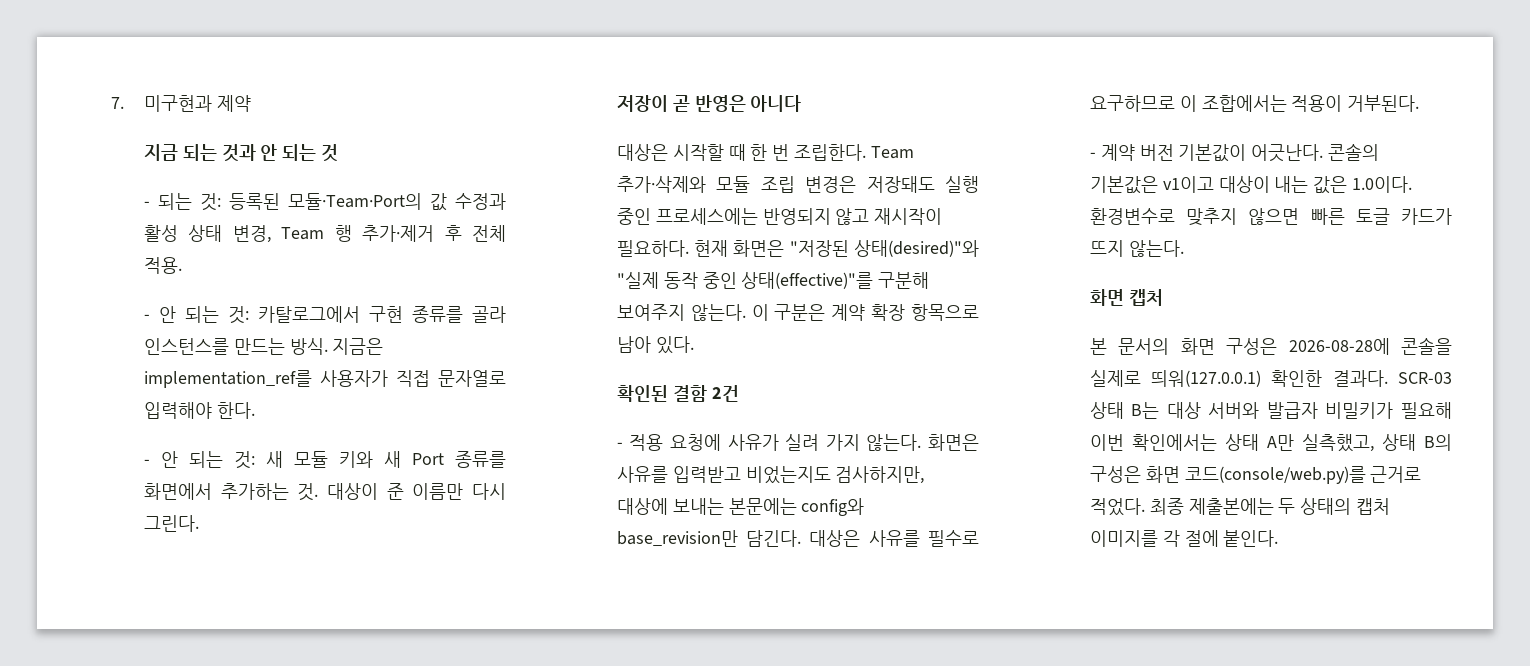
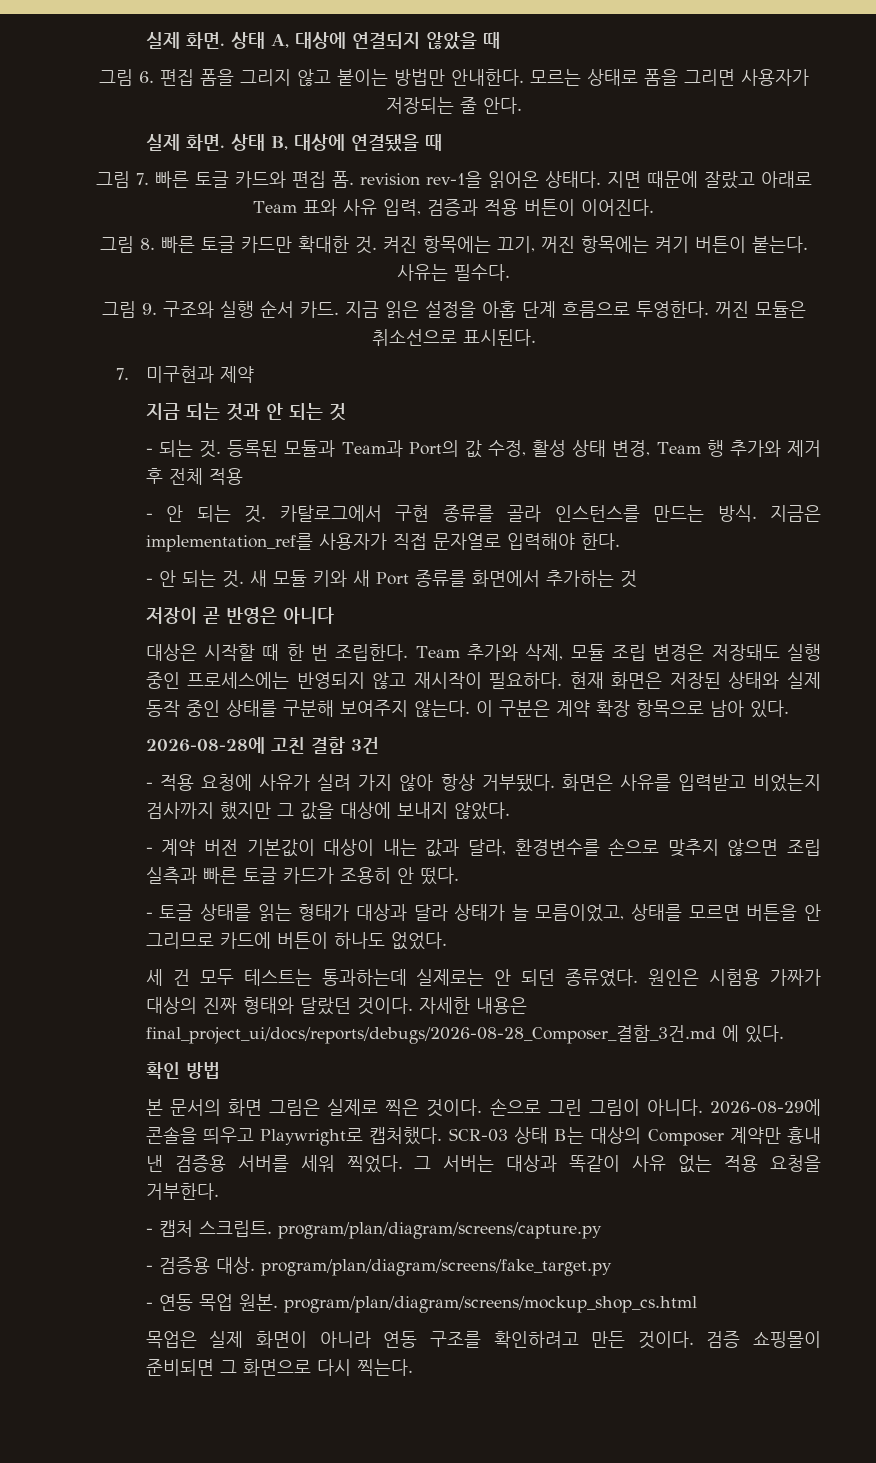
+ 실제 화면. 상태 A, 대상에 연결되지 않았을 때
+ 그림 6. 편집 폼을 그리지 않고 붙이는 방법만 안내한다. 모르는 상태로 폼을 그리면 사용자가 저장되는 줄 안다.
+ 실제 화면. 상태 B, 대상에 연결됐을 때
+ 그림 7. 빠른 토글 카드와 편집 폼. revision rev-1을 읽어온 상태다. 지면 때문에 잘랐고 아래로 Team 표와 사유 입력, 검증과 적용 버튼이 이어진다.
+ 그림 8. 빠른 토글 카드만 확대한 것. 켜진 항목에는 끄기, 꺼진 항목에는 켜기 버튼이 붙는다. 사유는 필수다.
+ 그림 9. 구조와 실행 순서 카드. 지금 읽은 설정을 아홉 단계 흐름으로 투영한다. 꺼진 모듈은 취소선으로 표시된다.
- - 되는 것: 등록된 모듈·Team·Port의 값 수정과 활성 상태 변경, Team 행 추가·제거 후 전체 적용.
- - 안 되는 것: 카탈로그에서 구현 종류를 골라 인스턴스를 만드는 방식.
+ - 되는 것. 등록된 모듈과 Team과 Port의 값 수정, 활성 상태 변경, Team 행 추가와 제거 후 전체 적용
+ - 안 되는 것. 카탈로그에서 구현 종류를 골라 인스턴스를 만드는 방식.
- - 안 되는 것: 새 모듈 키와 새 Port 종류를 화면에서 추가하는 것. 대상이 준 이름만 다시 그린다.
+ - 안 되는 것. 새 모듈 키와 새 Port 종류를 화면에서 추가하는 것
- Team 추가·삭제와 모듈 조립 변경은 저장돼도 실행 중인 프로세스에는 반영되지 않고 재시작이 필요하다.
+ Team 추가와 삭제, 모듈 조립 변경은 저장돼도 실행 중인 프로세스에는 반영되지 않고 재시작이 필요하다.
- 현재 화면은 "저장된 상태(desired)"와 "실제 동작 중인 상태(effective)"를 구분해 보여주지 않는다.
+ 현재 화면은 저장된 상태와 실제 동작 중인 상태를 구분해 보여주지 않는다.
- 확인된 결함 2건
+ 2026-08-28에 고친 결함 3건
- - 적용 요청에 사유가 실려 가지 않는다. 화면은 사유를 입력받고 비었는지도 검사하지만, 대상에 보내는 본문에는 config와 base_revision만 담긴다. 대상은 사유를 필수로 요구하므로 이 조합에서는 적용이 거부된다.
- - 계약 버전 기본값이 어긋난다. 콘솔의 기본값은 v1이고 대상이 내는 값은 1.0이다. 환경변수로 맞추지 않으면 빠른 토글 카드가 뜨지 않는다.
- 화면 캡처
- 본 문서의 화면 구성은 2026-08-28에 콘솔을 실제로 띄워(127.0.0.1) 확인한 결과다. SCR-03 상태 B는 대상 서버와 발급자 비밀키가 필요해 이번 확인에서는 상태 A만 실측했고, 상태 B의 구성은 화면 코드(console/web.py)를 근거로 적었다. 최종 제출본에는 두 상태의 캡처 이미지를 각 절에 붙인다.
+ - 적용 요청에 사유가 실려 가지 않아 항상 거부됐다. 화면은 사유를 입력받고 비었는지 검사까지 했지만 그 값을 대상에 보내지 않았다.
+ - 계약 버전 기본값이 대상이 내는 값과 달라, 환경변수를 손으로 맞추지 않으면 조립 실측과 빠른 토글 카드가 조용히 안 떴다.
+ - 토글 상태를 읽는 형태가 대상과 달라 상태가 늘 모름이었고, 상태를 모르면 버튼을 안 그리므로 카드에 버튼이 하나도 없었다.
+ 세 건 모두 테스트는 통과하는데 실제로는 안 되던 종류였다. 원인은 시험용 가짜가 대상의 진짜 형태와 달랐던 것이다. 자세한 내용은 final_project_ui/docs/reports/debugs/2026-08-28_Composer_결함_3건.md 에 있다.
+ 확인 방법
+ 본 문서의 화면 그림은 실제로 찍은 것이다. 손으로 그린 그림이 아니다. 2026-08-29에 콘솔을 띄우고 Playwright로 캡처했다. SCR-03 상태 B는 대상의 Composer 계약만 흉내 낸 검증용 서버를 세워 찍었다. 그 서버는 대상과 똑같이 사유 없는 적용 요청을 거부한다.
+ - 캡처 스크립트. program/plan/diagram/screens/capture.py
+ - 검증용 대상. program/plan/diagram/screens/fake_target.py
+ - 연동 목업 원본. program/plan/diagram/screens/mockup_shop_cs.html
+ 목업은 실제 화면이 아니라 연동 구조를 확인하려고 만든 것이다. 검증 쇼핑몰이 준비되면 그 화면으로 다시 찍는다.

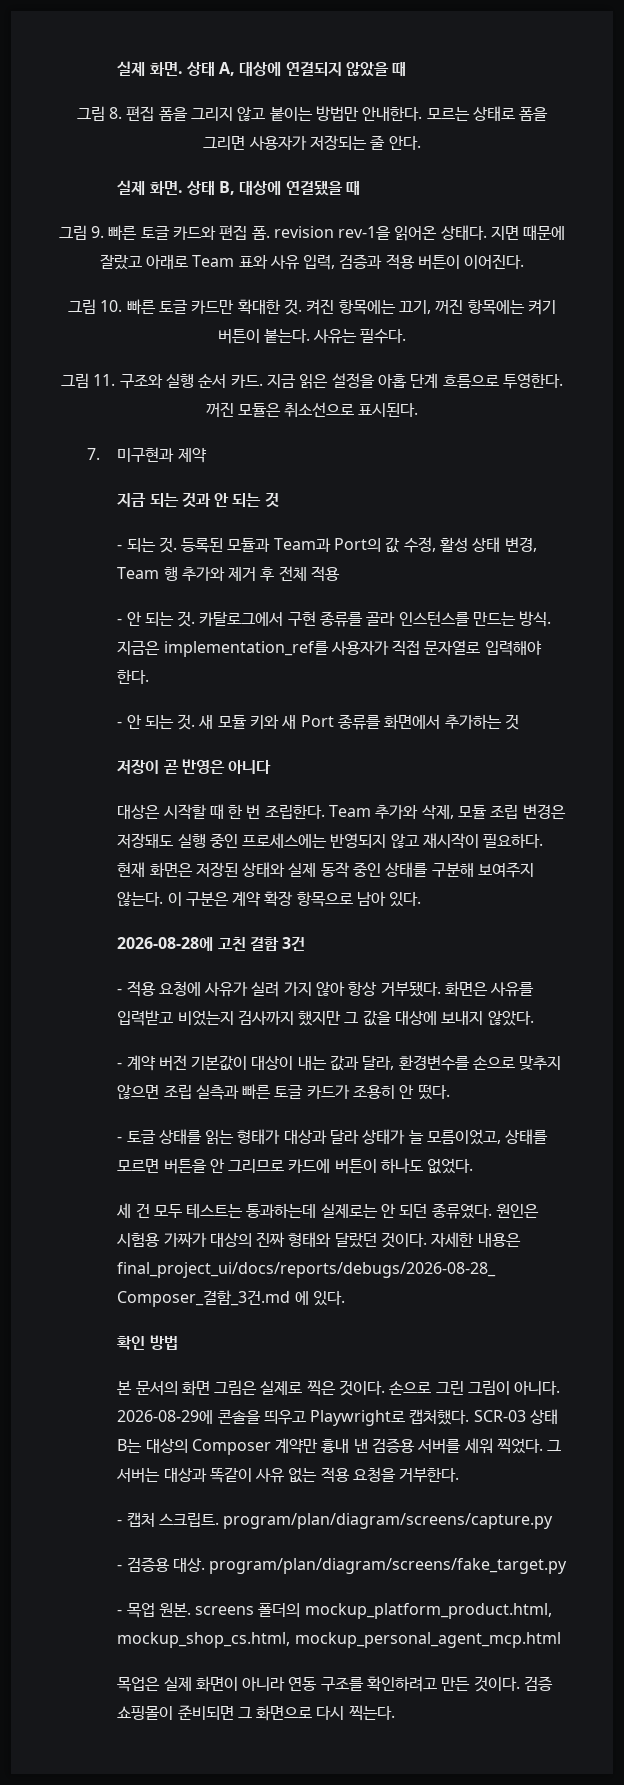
- 그림 6. 편집 폼을 그리지 않고 붙이는 방법만 안내한다.
+ 그림 8. 편집 폼을 그리지 않고 붙이는 방법만 안내한다.
- 그림 7. 빠른 토글 카드와 편집 폼. revision rev-1을 읽어온 상태다.
+ 그림 9. 빠른 토글 카드와 편집 폼. revision rev-1을 읽어온 상태다.
- 그림 8. 빠른 토글 카드만 확대한 것.
+ 그림 10. 빠른 토글 카드만 확대한 것.
- 그림 9. 구조와 실행 순서 카드.
+ 그림 11. 구조와 실행 순서 카드.
- - 연동 목업 원본. program/plan/diagram/screens/mockup_shop_cs.html
+ - 목업 원본. screens 폴더의 mockup_platform_product.html, mockup_shop_cs.html, mockup_personal_agent_mcp.html

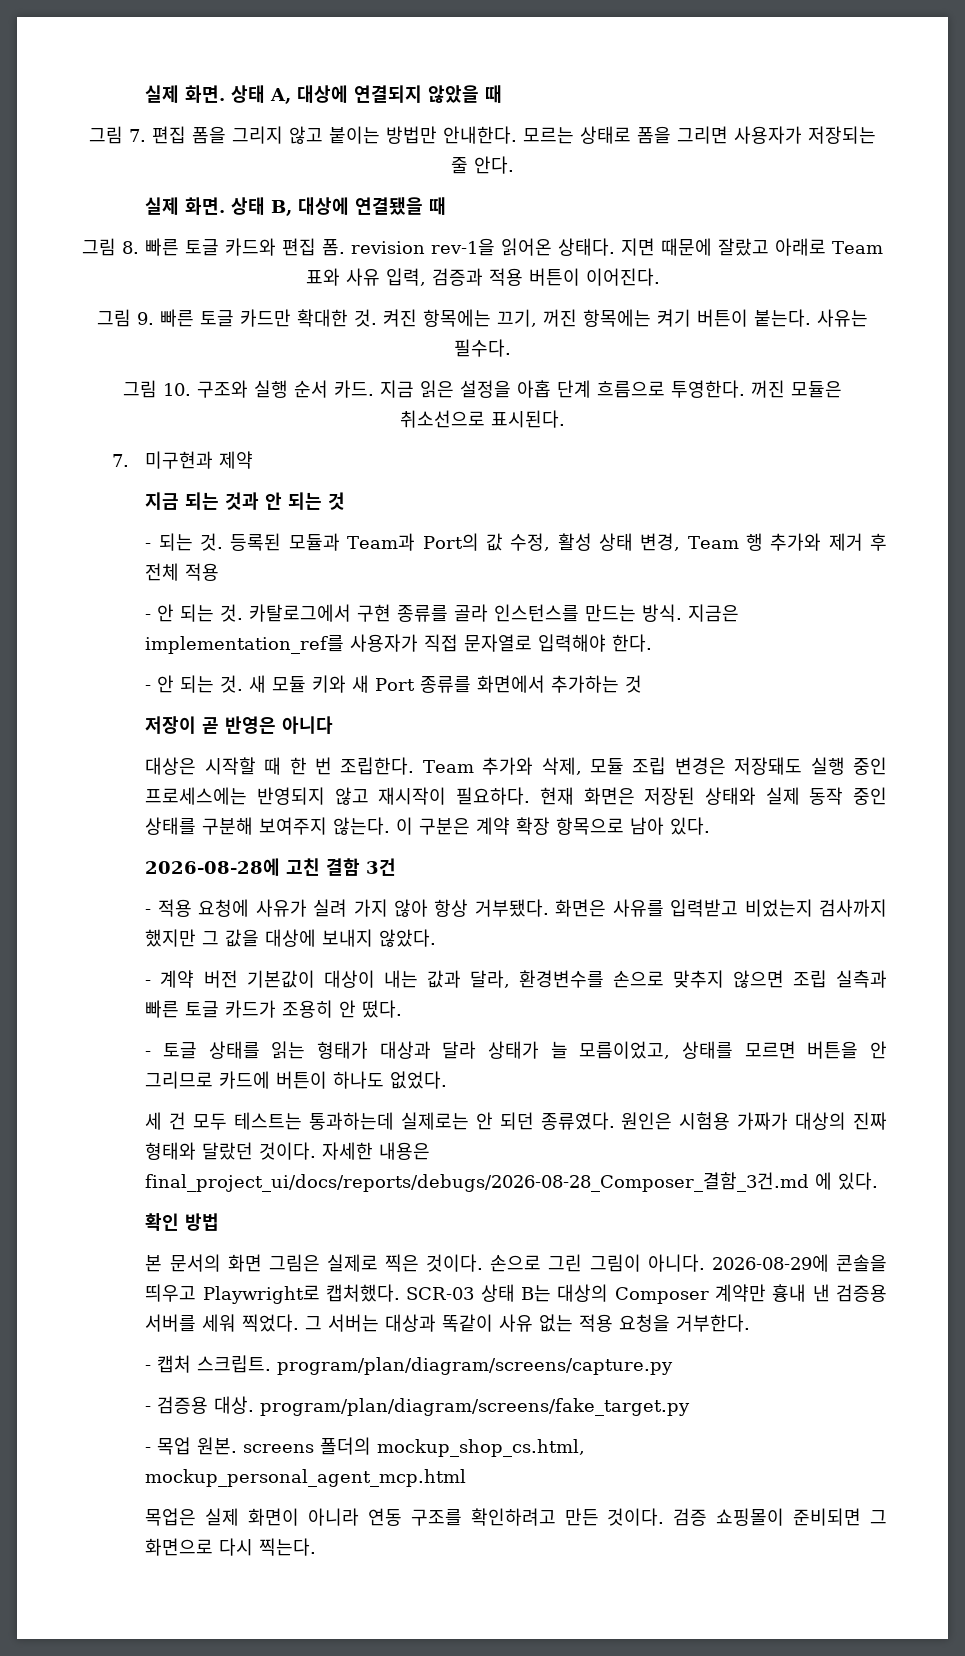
- 그림 8. 편집 폼을 그리지 않고 붙이는 방법만 안내한다.
+ 그림 7. 편집 폼을 그리지 않고 붙이는 방법만 안내한다.
- 그림 9. 빠른 토글 카드와 편집 폼. revision rev-1을 읽어온 상태다.
+ 그림 8. 빠른 토글 카드와 편집 폼. revision rev-1을 읽어온 상태다.
- 그림 10. 빠른 토글 카드만 확대한 것.
+ 그림 9. 빠른 토글 카드만 확대한 것.
- 그림 11. 구조와 실행 순서 카드.
+ 그림 10. 구조와 실행 순서 카드.
- - 목업 원본. screens 폴더의 mockup_platform_product.html, mockup_shop_cs.html, mockup_personal_agent_mcp.html
+ - 목업 원본. screens 폴더의 mockup_shop_cs.html, mockup_personal_agent_mcp.html

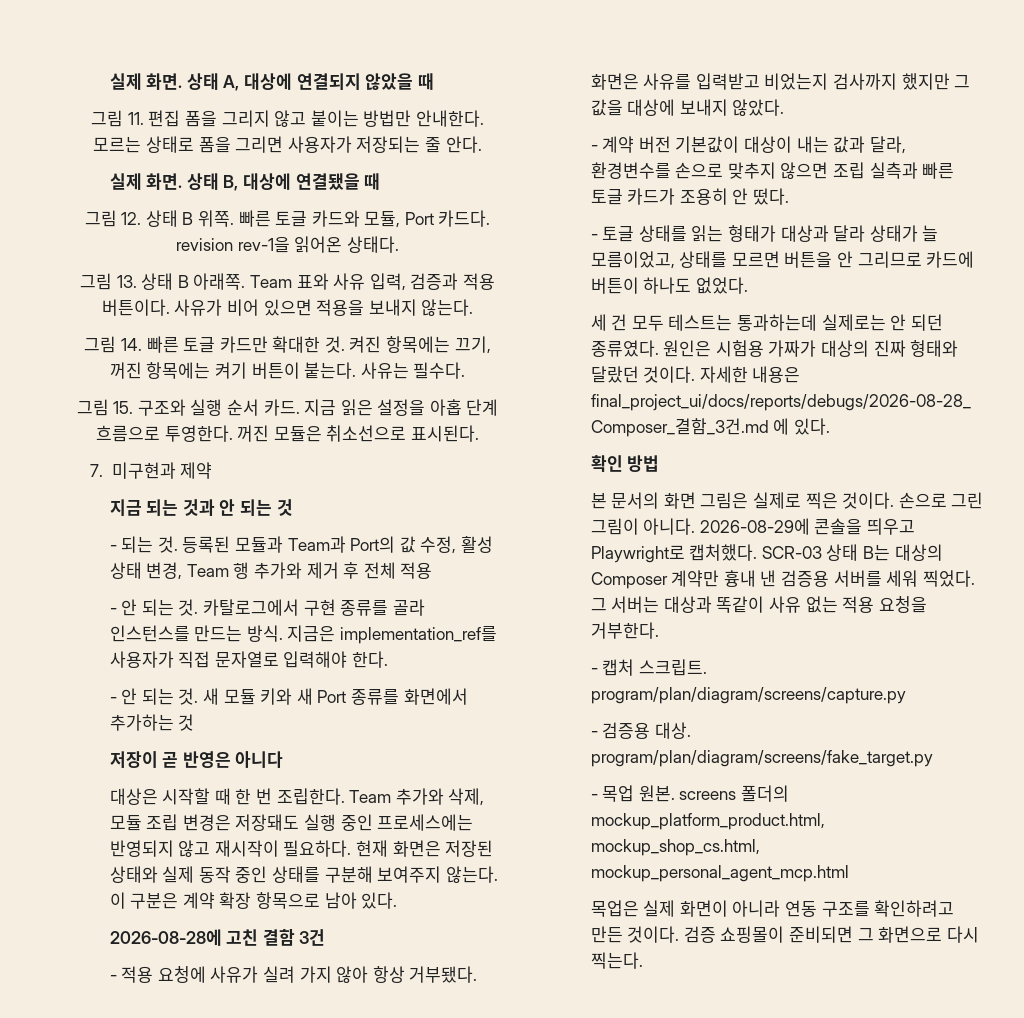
- 그림 7. 편집 폼을 그리지 않고 붙이는 방법만 안내한다.
+ 그림 11. 편집 폼을 그리지 않고 붙이는 방법만 안내한다.
- 그림 8. 빠른 토글 카드와 편집 폼. revision rev-1을 읽어온 상태다. 지면 때문에 잘랐고 아래로 Team 표와 사유 입력, 검증과 적용 버튼이 이어진다.
- 그림 9. 빠른 토글 카드만 확대한 것.
+ 그림 12. 상태 B 위쪽. 빠른 토글 카드와 모듈, Port 카드다. revision rev-1을 읽어온 상태다.
+ 그림 13. 상태 B 아래쪽. Team 표와 사유 입력, 검증과 적용 버튼이다. 사유가 비어 있으면 적용을 보내지 않는다.
+ 그림 14. 빠른 토글 카드만 확대한 것.
- 그림 10. 구조와 실행 순서 카드.
+ 그림 15. 구조와 실행 순서 카드.
- - 목업 원본. screens 폴더의 mockup_shop_cs.html, mockup_personal_agent_mcp.html
+ - 목업 원본. screens 폴더의 mockup_platform_product.html, mockup_shop_cs.html, mockup_personal_agent_mcp.html

